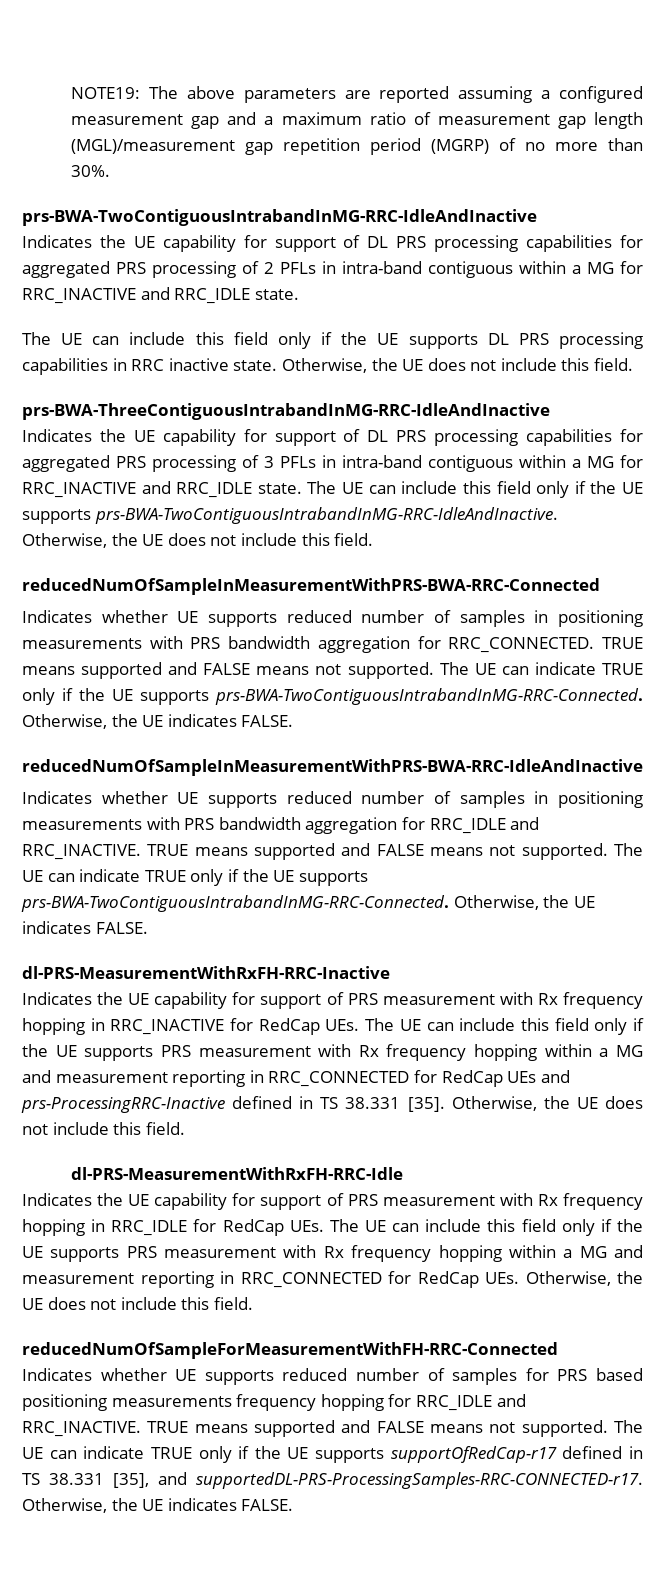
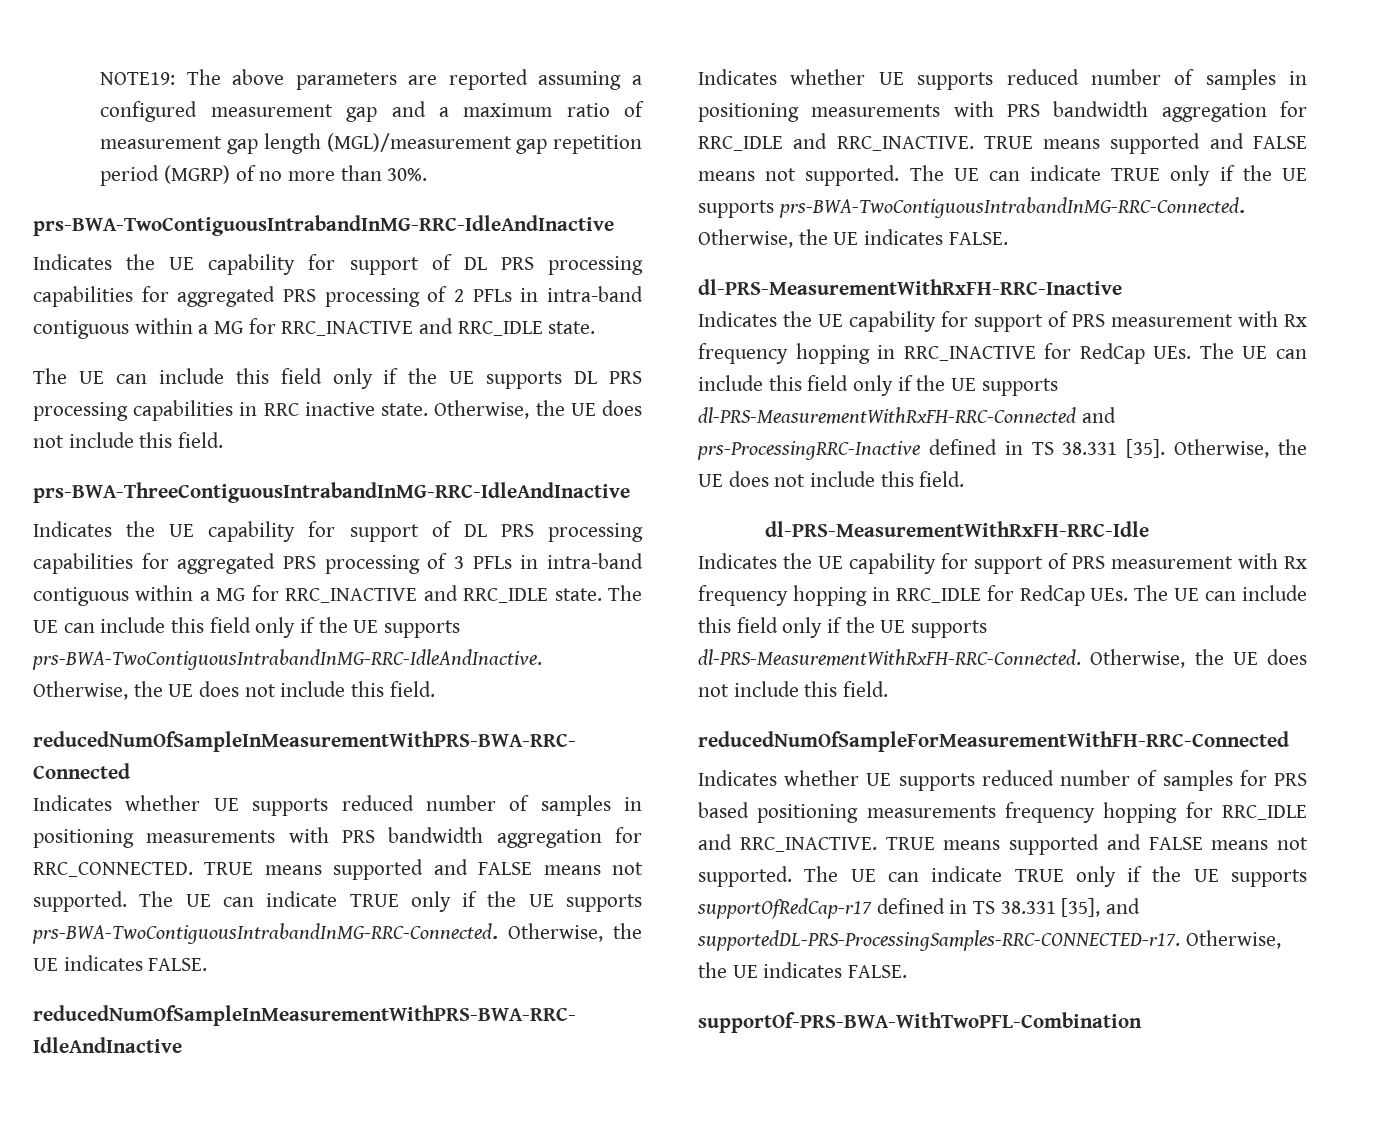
- Indicates the UE capability for support of PRS measurement with Rx frequency hopping in RRC_INACTIVE for RedCap UEs. The UE can include this field only if the UE supports PRS measurement with Rx frequency hopping within a MG and measurement reporting in RRC_CONNECTED for RedCap UEs and prs-ProcessingRRC-Inactive defined in TS 38.331 [35].
+ Indicates the UE capability for support of PRS measurement with Rx frequency hopping in RRC_INACTIVE for RedCap UEs. The UE can include this field only if the UE supports dl-PRS-MeasurementWithRxFH-RRC-Connected and prs-ProcessingRRC-Inactive defined in TS 38.331 [35].
- Indicates the UE capability for support of PRS measurement with Rx frequency hopping in RRC_IDLE for RedCap UEs. The UE can include this field only if the UE supports PRS measurement with Rx frequency hopping within a MG and measurement reporting in RRC_CONNECTED for RedCap UEs. Otherwise, the UE does not include this field.
+ Indicates the UE capability for support of PRS measurement with Rx frequency hopping in RRC_IDLE for RedCap UEs. The UE can include this field only if the UE supports dl-PRS-MeasurementWithRxFH-RRC-Connected. Otherwise, the UE does not include this field.
+ supportOf-PRS-BWA-WithTwoPFL-Combination

